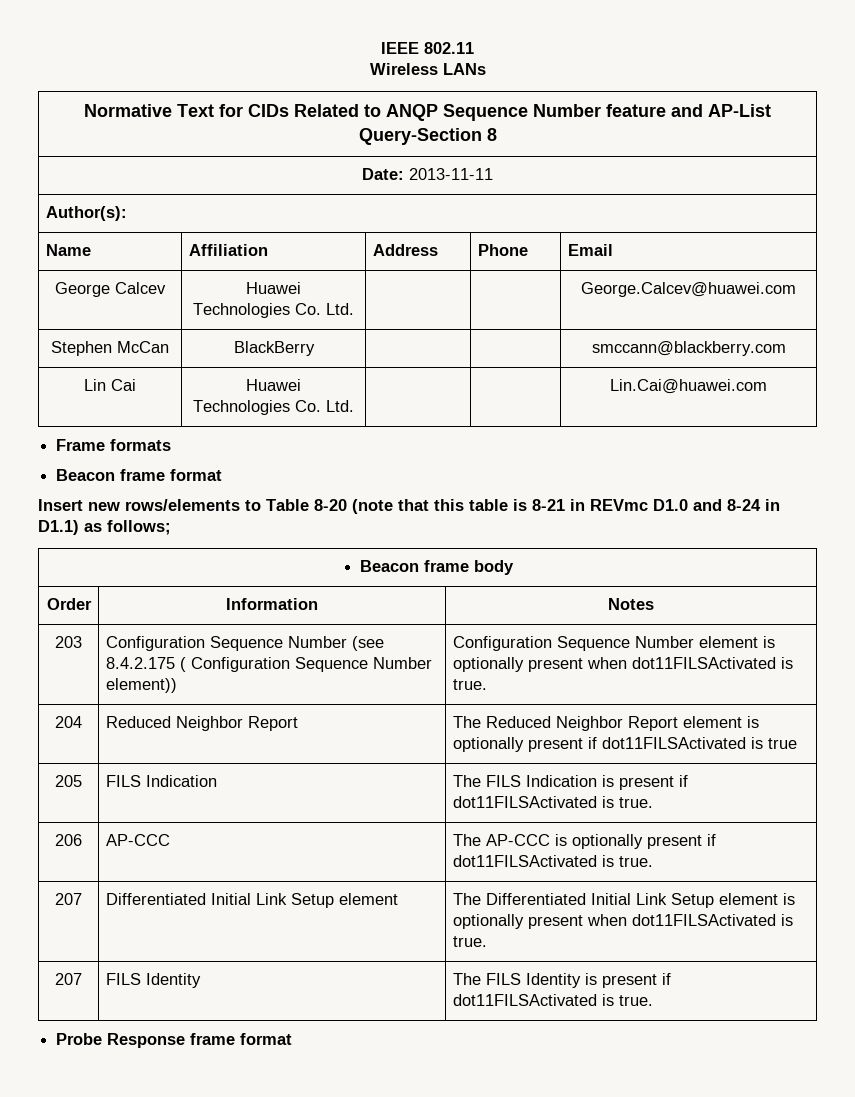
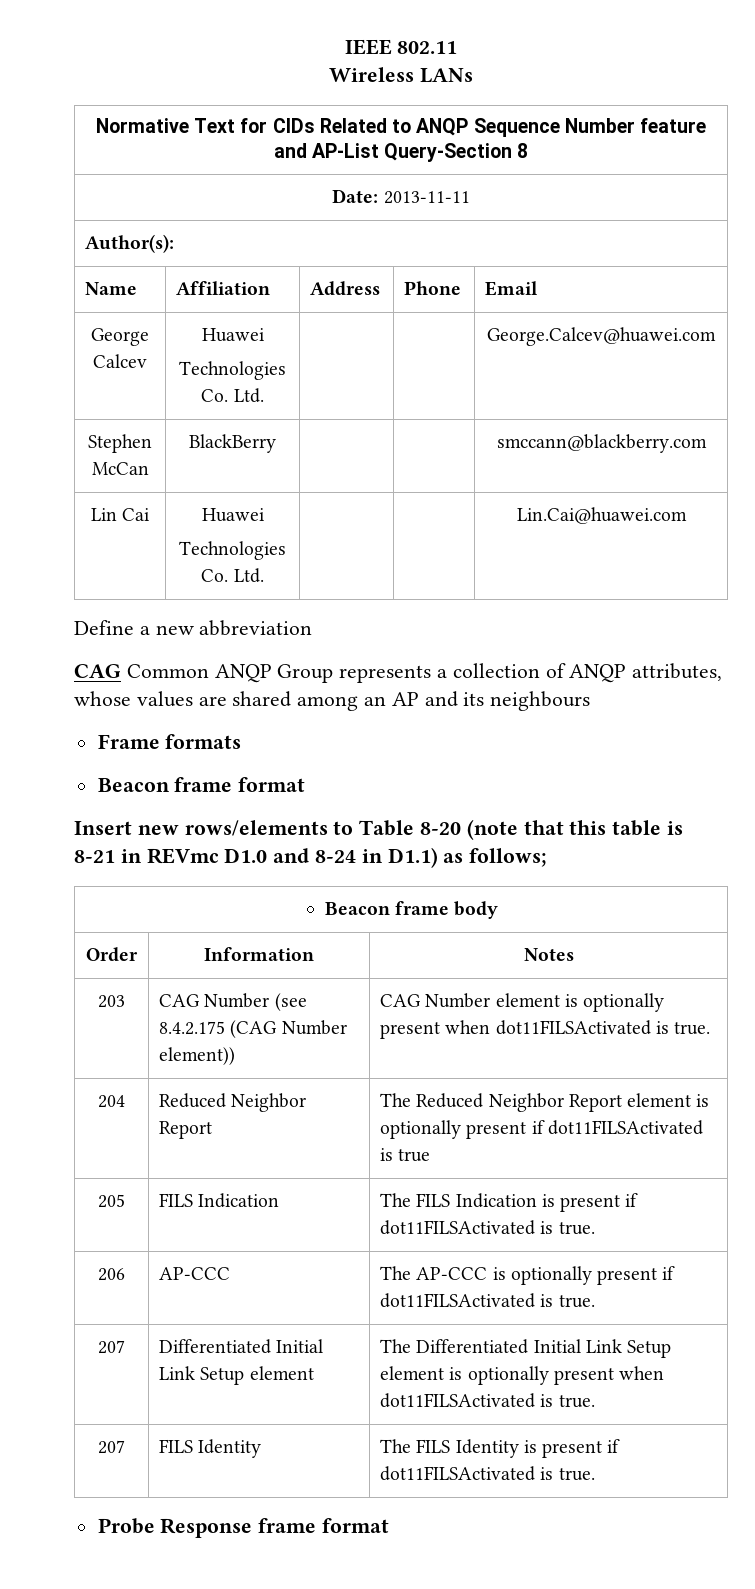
+ Define a new abbreviation
+ CAG Common ANQP Group represents a collection of ANQP attributes, whose values are shared among an AP and its neighbours
- 203 | Configuration Sequence Number (see 8.4.2.175 ( Configuration Sequence Number element)) | Configuration Sequence Number element is optionally present when dot11FILSActivated is true.
+ 203 | CAG Number (see 8.4.2.175 (CAG Number element)) | CAG Number element is optionally present when dot11FILSActivated is true.

